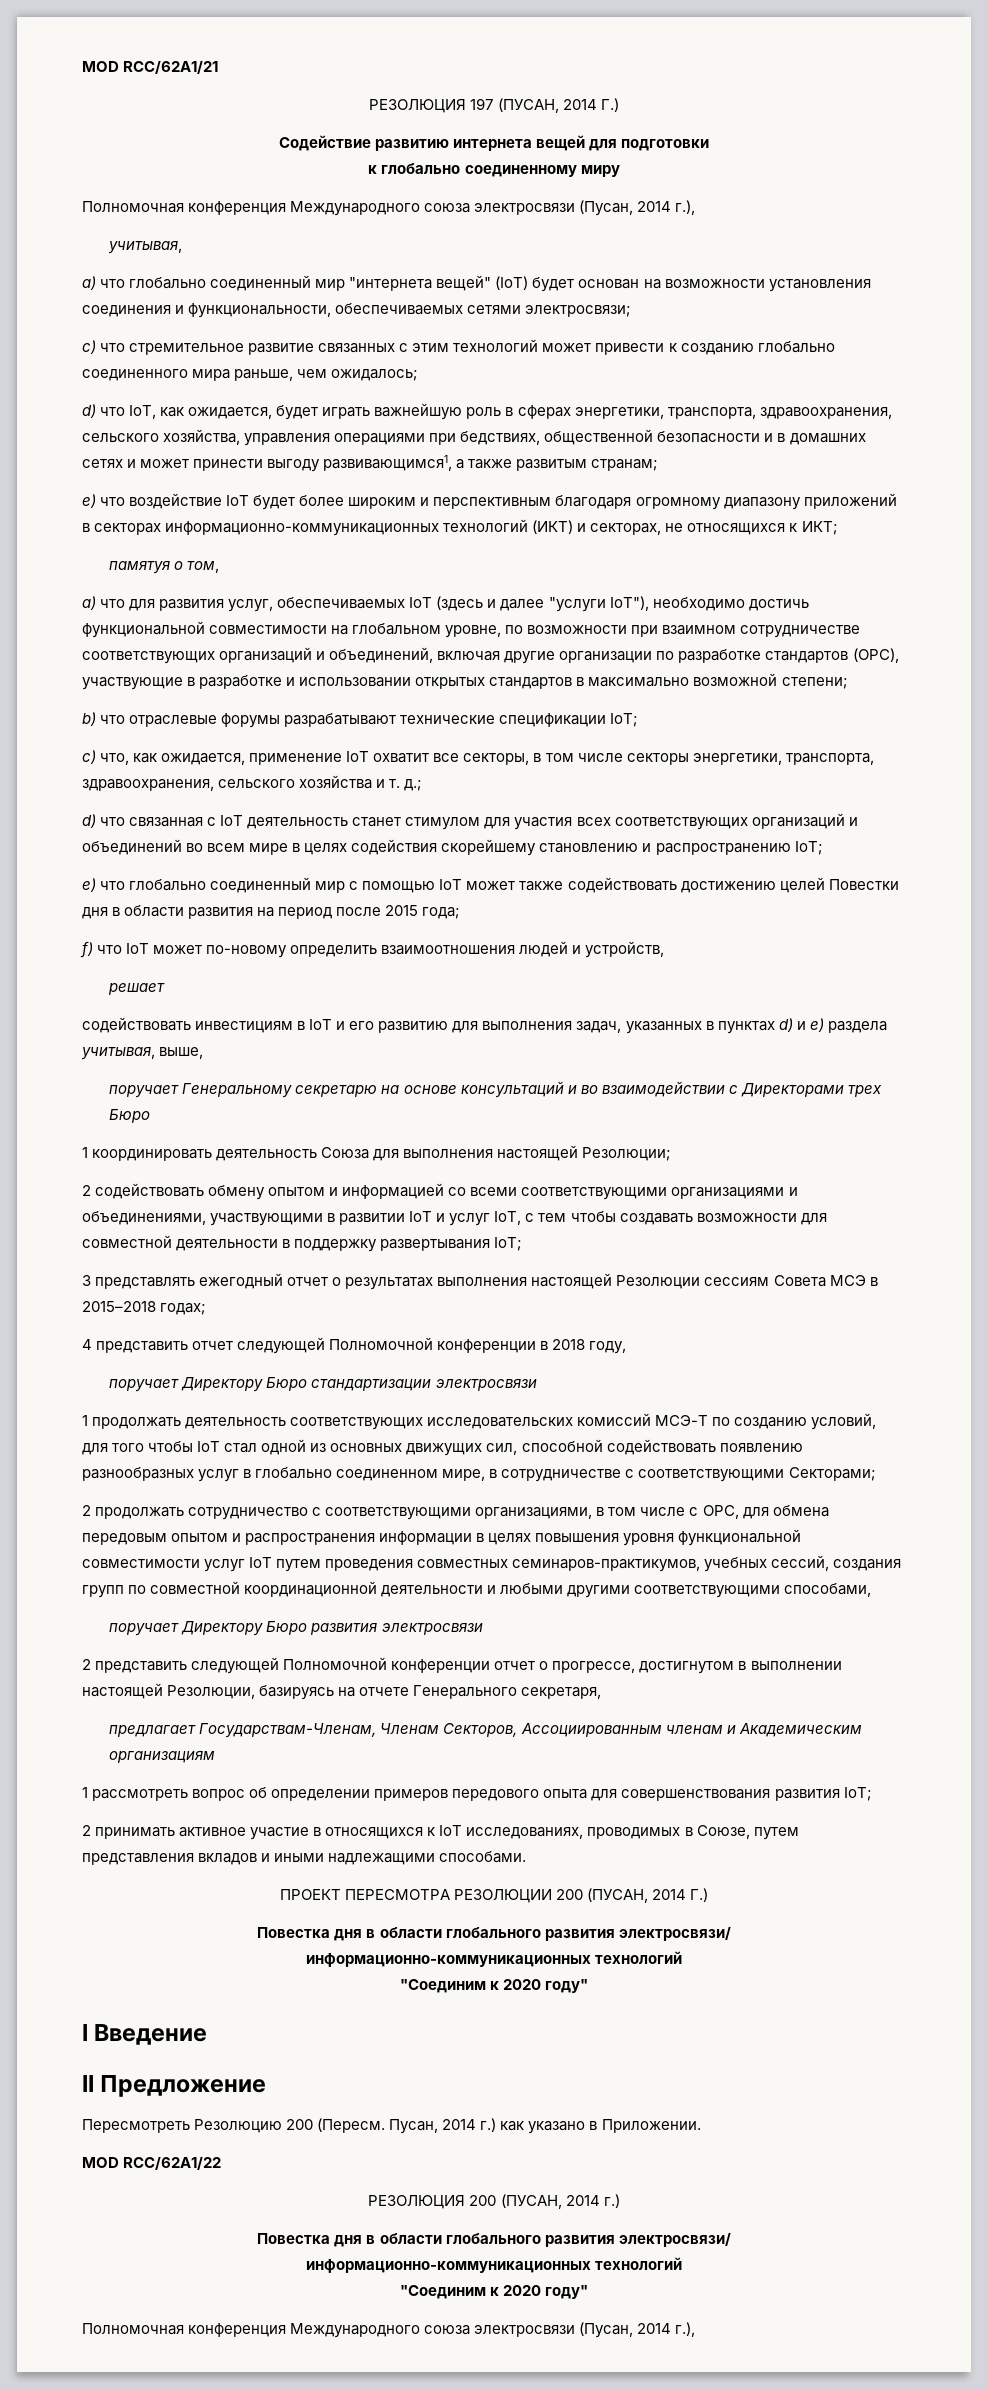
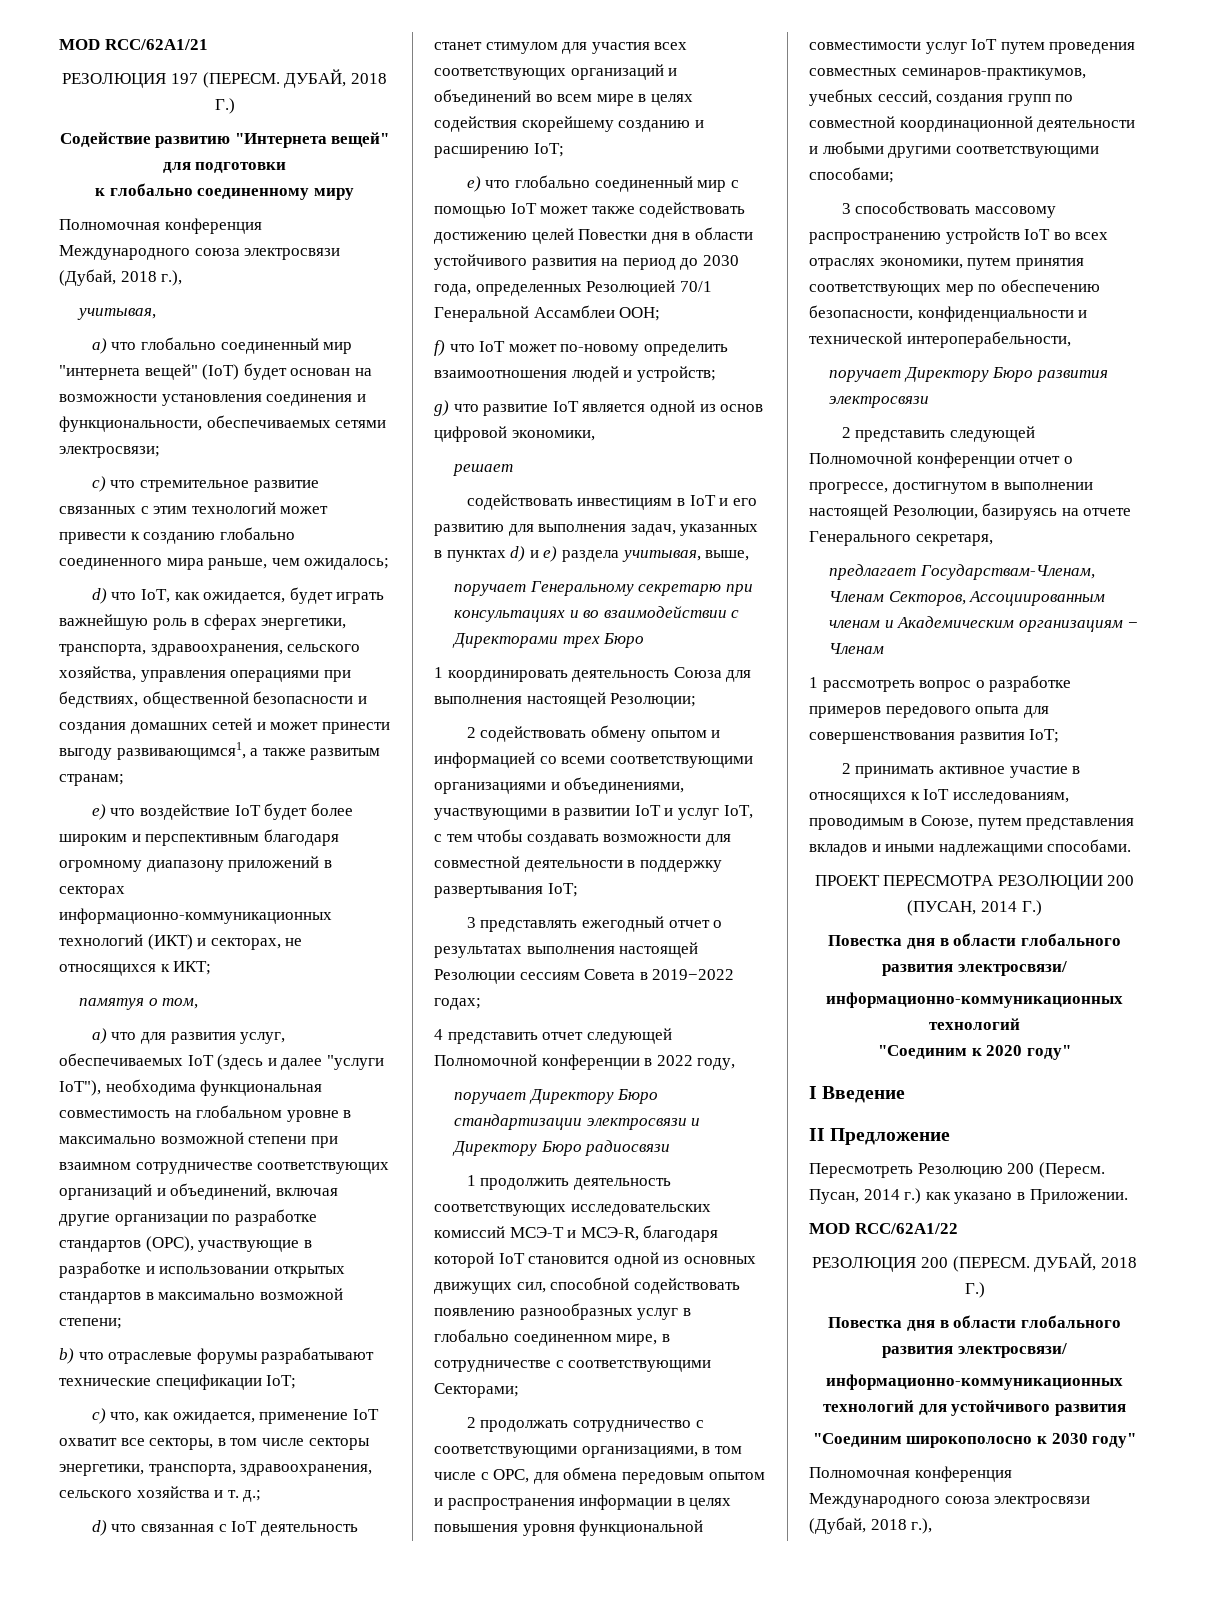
- РЕЗОЛЮЦИЯ 197 (ПУСАН, 2014 Г.)
+ РЕЗОЛЮЦИЯ 197 (ПЕРЕСМ. ДУБАЙ, 2018 Г.)
- Содействие развитию интернета вещей для подготовки
+ Содействие развитию "Интернета вещей" для подготовки
  к глобально соединенному миру
- Полномочная конференция Международного союза электросвязи (Пусан, 2014 г.),
+ Полномочная конференция Международного союза электросвязи (Дубай, 2018 г.),
- d) что IoT, как ожидается, будет играть важнейшую роль в сферах энергетики, транспорта, здравоохранения, сельского хозяйства, управления операциями при бедствиях, общественной безопасности и в домашних сетях и может принести выгоду развивающимся1, а также развитым странам;
+ d) что IoT, как ожидается, будет играть важнейшую роль в сферах энергетики, транспорта, здравоохранения, сельского хозяйства, управления операциями при бедствиях, общественной безопасности и создания домашних сетей и может принести выгоду развивающимся1, а также развитым странам;
- a) что для развития услуг, обеспечиваемых IoT (здесь и далее "услуги IoT"), необходимо достичь функциональной совместимости на глобальном уровне, по возможности при взаимном сотрудничестве соответствующих организаций и объединений, включая другие организации по разработке стандартов (ОРС), участвующие в разработке и использовании открытых стандартов в максимально возможной степени;
+ a) что для развития услуг, обеспечиваемых IoT (здесь и далее "услуги IoT"), необходима функциональная совместимость на глобальном уровне в максимально возможной степени при взаимном сотрудничестве соответствующих организаций и объединений, включая другие организации по разработке стандартов (ОРС), участвующие в разработке и использовании открытых стандартов в максимально возможной степени;
- d) что связанная с IoT деятельность станет стимулом для участия всех соответствующих организаций и объединений во всем мире в целях содействия скорейшему становлению и распространению IoT;
+ d) что связанная с IoT деятельность станет стимулом для участия всех соответствующих организаций и объединений во всем мире в целях содействия скорейшему созданию и расширению IoT;
- e) что глобально соединенный мир с помощью IoT может также содействовать достижению целей Повестки дня в области развития на период после 2015 года;
+ e) что глобально соединенный мир с помощью IoT может также содействовать достижению целей Повестки дня в области устойчивого развития на период до 2030 года, определенных Резолюцией 70/1 Генеральной Ассамблеи ООН;
- f) что IoT может по-новому определить взаимоотношения людей и устройств,
+ f) что IoT может по-новому определить взаимоотношения людей и устройств;
+ g) что развитие IoT является одной из основ цифровой экономики,
- поручает Генеральному секретарю на основе консультаций и во взаимодействии с Директорами трех Бюро
+ поручает Генеральному секретарю при консультациях и во взаимодействии с Директорами трех Бюро
- 3 представлять ежегодный отчет о результатах выполнения настоящей Резолюции сессиям Совета МСЭ в 2015–2018 годах;
+ 3 представлять ежегодный отчет о результатах выполнения настоящей Резолюции сессиям Совета в 2019−2022 годах;
- 4 представить отчет следующей Полномочной конференции в 2018 году,
+ 4 представить отчет следующей Полномочной конференции в 2022 году,
- поручает Директору Бюро стандартизации электросвязи
- 1 продолжать деятельность соответствующих исследовательских комиссий МСЭ-Т по созданию условий, для того чтобы IoT стал одной из основных движущих сил, способной содействовать появлению разнообразных услуг в глобально соединенном мире, в сотрудничестве с соответствующими Секторами;
+ поручает Директору Бюро стандартизации электросвязи и Директору Бюро радиосвязи
+ 1 продолжить деятельность соответствующих исследовательских комиссий МСЭ-Т и МСЭ-R, благодаря которой IoT становится одной из основных движущих сил, способной содействовать появлению разнообразных услуг в глобально соединенном мире, в сотрудничестве с соответствующими Секторами;
- 2 продолжать сотрудничество с соответствующими организациями, в том числе с ОРС, для обмена передовым опытом и распространения информации в целях повышения уровня функциональной совместимости услуг IoT путем проведения совместных семинаров-практикумов, учебных сессий, создания групп по совместной координационной деятельности и любыми другими соответствующими способами,
+ 2 продолжать сотрудничество с соответствующими организациями, в том числе с ОРС, для обмена передовым опытом и распространения информации в целях повышения уровня функциональной совместимости услуг IoT путем проведения совместных семинаров-практикумов, учебных сессий, создания групп по совместной координационной деятельности и любыми другими соответствующими способами;
+ 3 способствовать массовому распространению устройств IoT во всех отраслях экономики, путем принятия соответствующих мер по обеспечению безопасности, конфиденциальности и технической интероперабельности,
- предлагает Государствам-Членам, Членам Секторов, Ассоциированным членам и Академическим организациям
+ предлагает Государствам-Членам, Членам Секторов, Ассоциированным членам и Академическим организациям − Членам
- 1 рассмотреть вопрос об определении примеров передового опыта для совершенствования развития IoT;
+ 1 рассмотреть вопрос о разработке примеров передового опыта для совершенствования развития IoT;
- 2 принимать активное участие в относящихся к IoT исследованиях, проводимых в Союзе, путем представления вкладов и иными надлежащими способами.
+ 2 принимать активное участие в относящихся к IoT исследованиям, проводимым в Союзе, путем представления вкладов и иными надлежащими способами.
- РЕЗОЛЮЦИЯ 200 (ПУСАН, 2014 г.)
+ РЕЗОЛЮЦИЯ 200 (ПЕРЕСМ. ДУБАЙ, 2018 Г.)
  Повестка дня в области глобального развития электросвязи/
- информационно-коммуникационных технологий
- "Соединим к 2020 году"
- Полномочная конференция Международного союза электросвязи (Пусан, 2014 г.),
+ информационно-коммуникационных технологий для устойчивого развития
+ "Соединим широкополосно к 2030 году"
+ Полномочная конференция Международного союза электросвязи (Дубай, 2018 г.),

